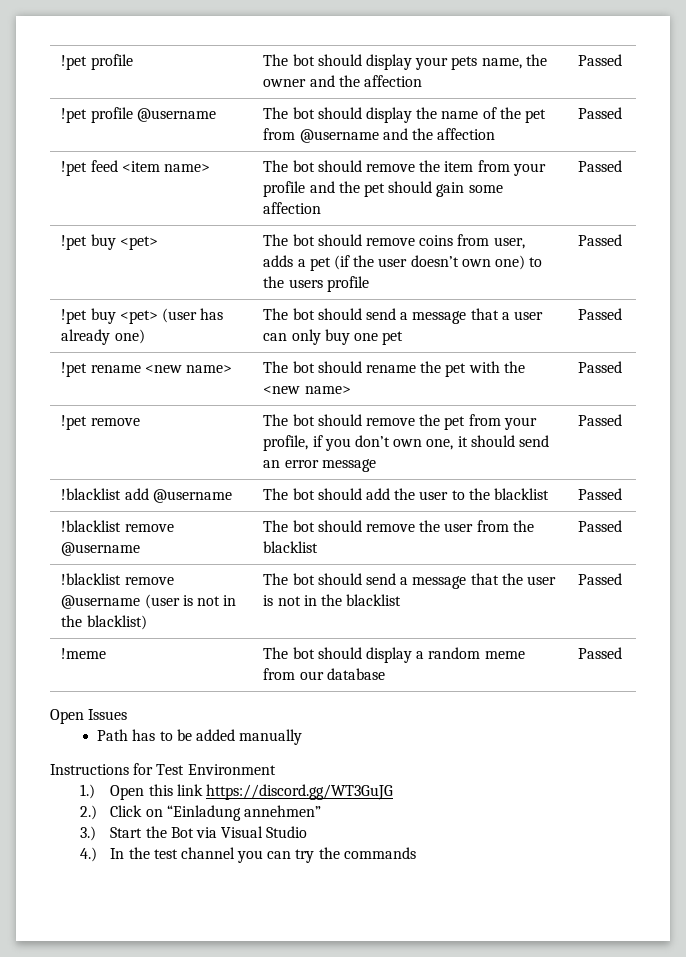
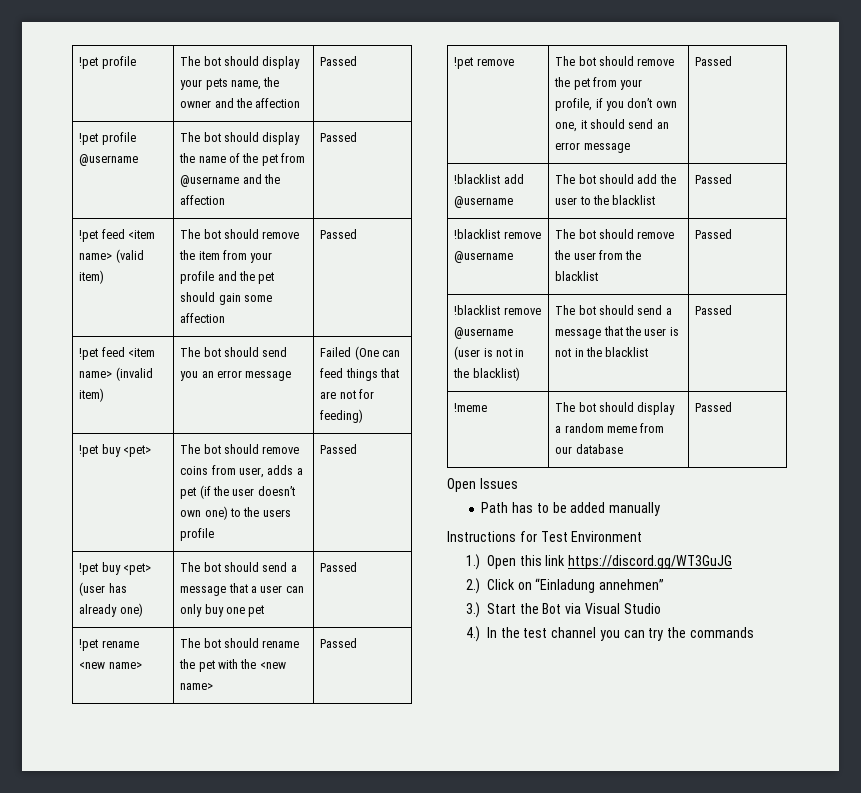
- !pet feed <item name> | The bot should remove the item from your profile and the pet should gain some affection | Passed
+ !pet feed <item name> (valid item) | The bot should remove the item from your profile and the pet should gain some affection | Passed
+ !pet feed <item name> (invalid item) | The bot should send you an error message | Failed (One can feed things that are not for feeding)

